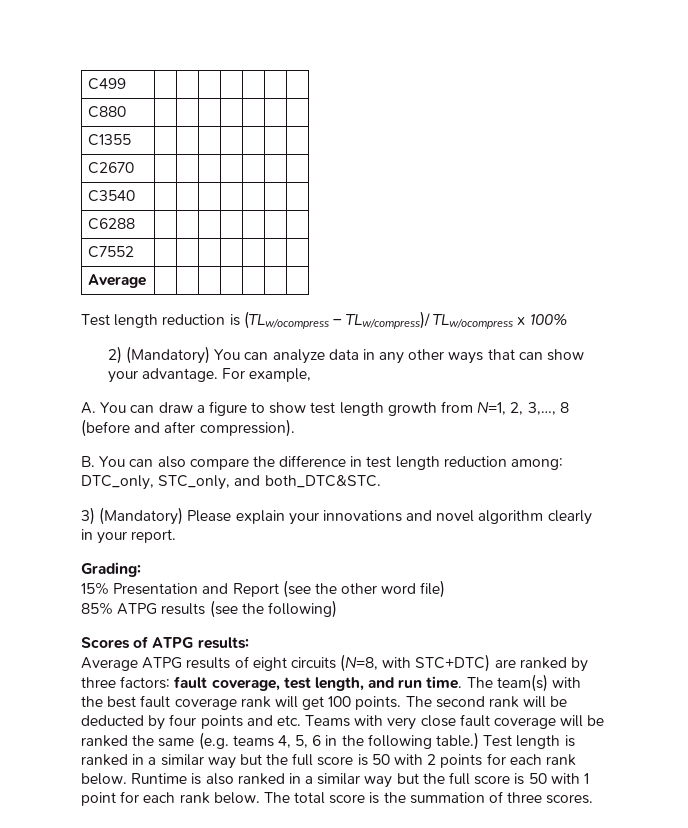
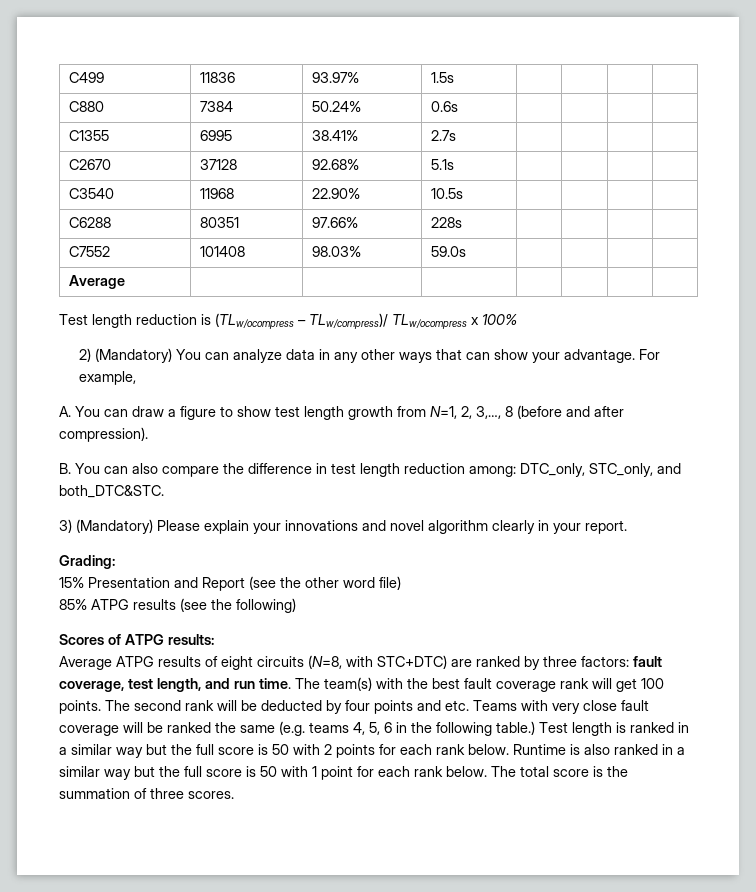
- C499 | | | | | | |
- C880 | | | | | | |
- C1355 | | | | | | |
- C2670 | | | | | | |
- C3540 | | | | | | |
- C6288 | | | | | | |
- C7552 | | | | | | |
+ C499 | 11836 | 93.97% | 1.5s | | | |
+ C880 | 7384 | 50.24% | 0.6s | | | |
+ C1355 | 6995 | 38.41% | 2.7s | | | |
+ C2670 | 37128 | 92.68% | 5.1s | | | |
+ C3540 | 11968 | 22.90% | 10.5s | | | |
+ C6288 | 80351 | 97.66% | 228s | | | |
+ C7552 | 101408 | 98.03% | 59.0s | | | |

